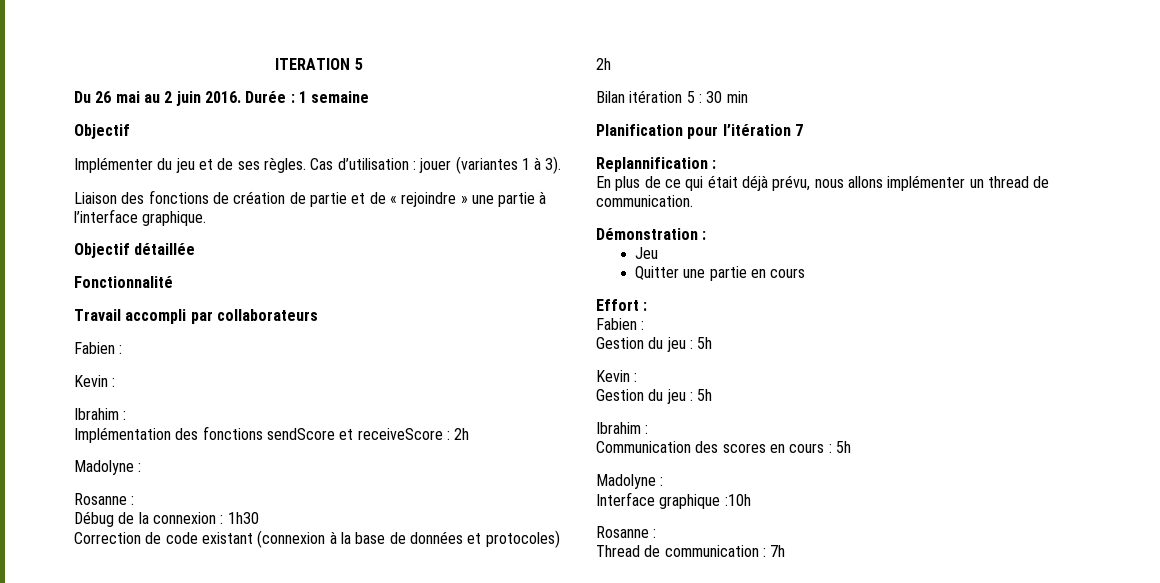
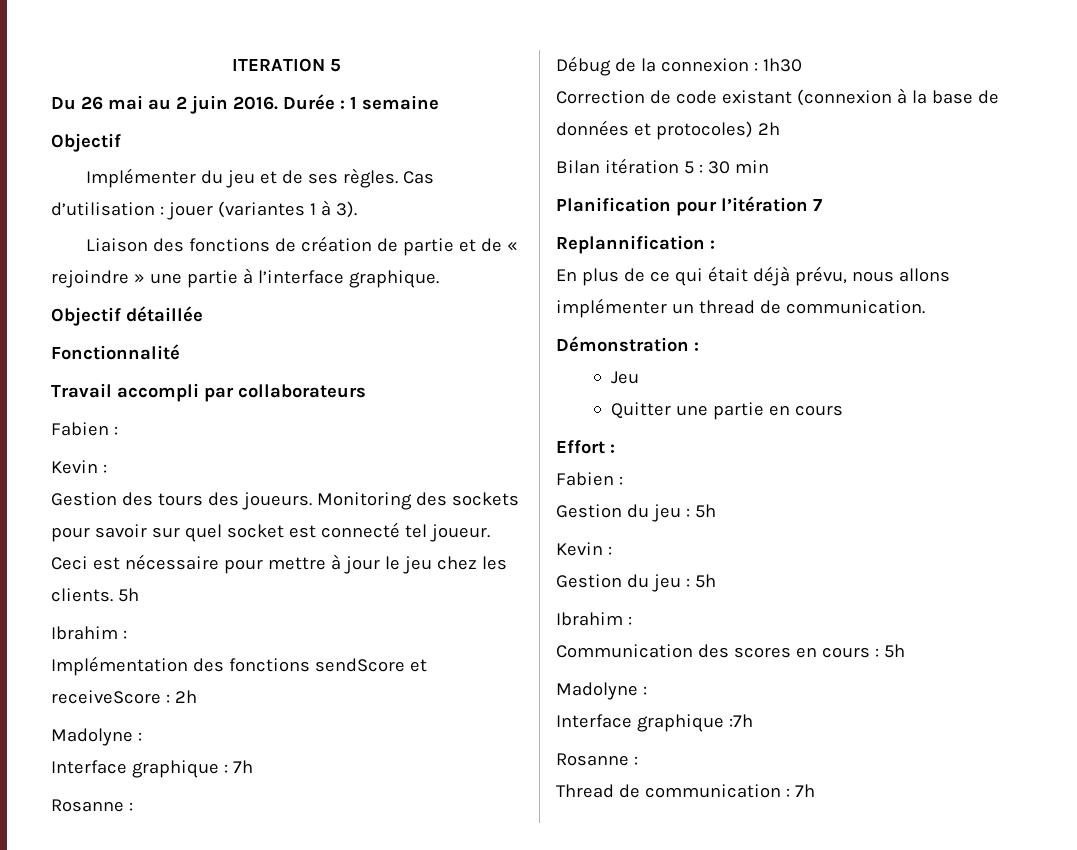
+ Gestion des tours des joueurs. Monitoring des sockets pour savoir sur quel socket est connecté tel joueur. Ceci est nécessaire pour mettre à jour le jeu chez les clients. 5h
+ Interface graphique : 7h
- Interface graphique :10h
+ Interface graphique :7h

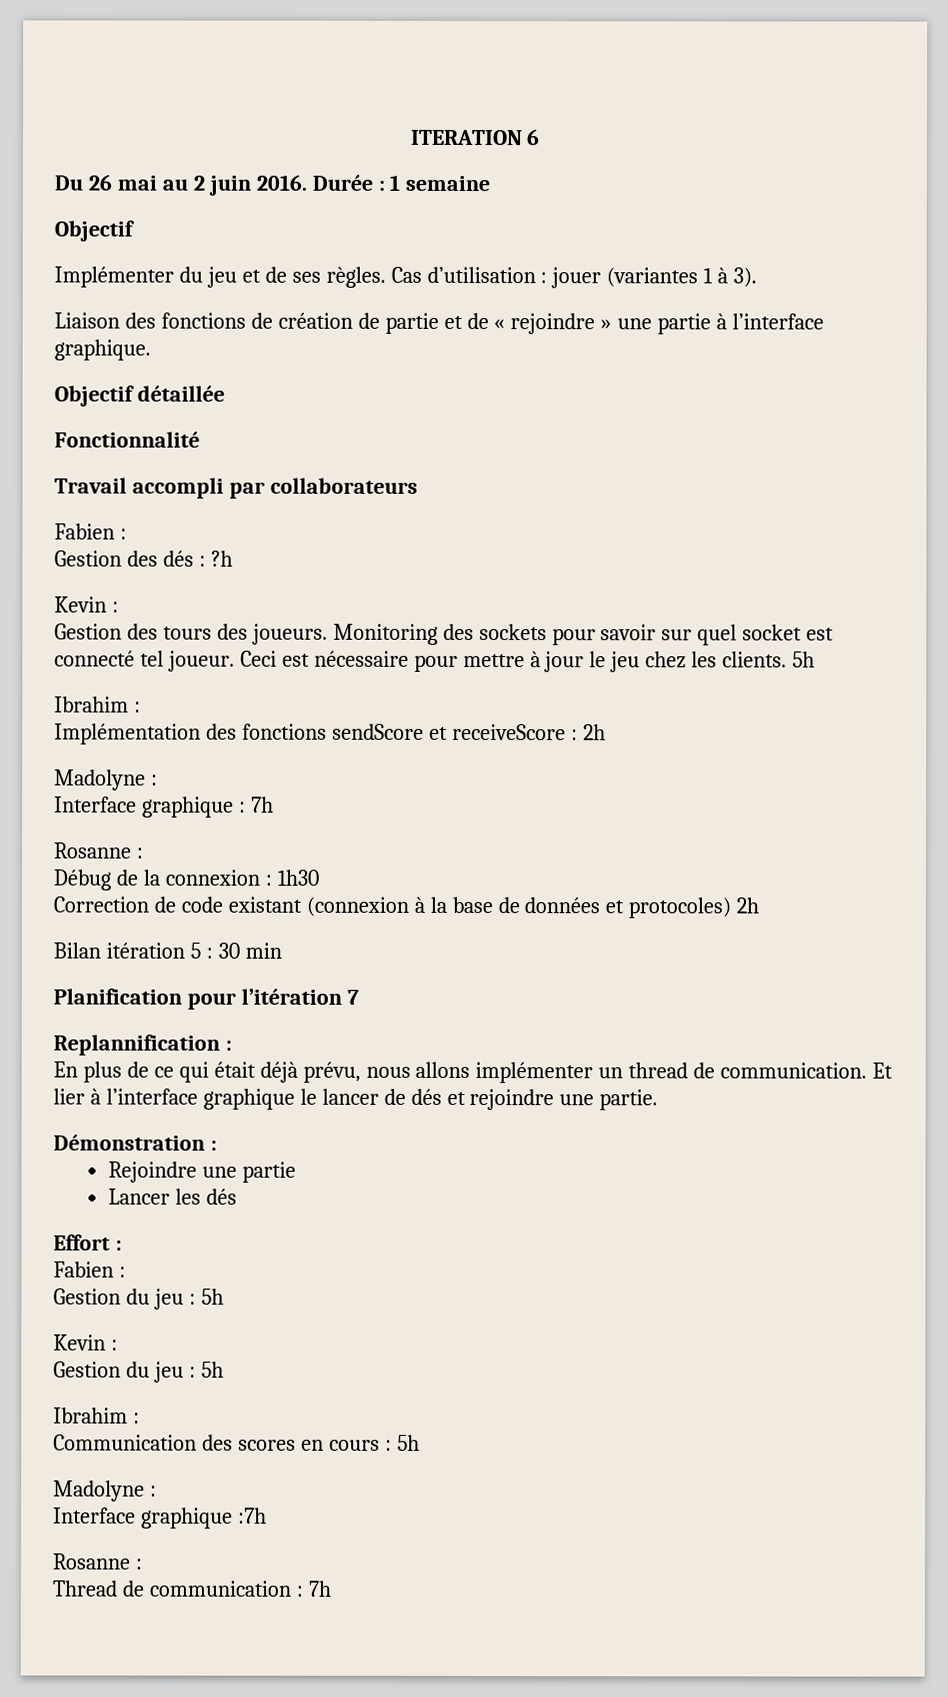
- ITERATION 5
+ ITERATION 6
+ Gestion des dés : ?h
+ Et lier à l’interface graphique le lancer de dés et rejoindre une partie.
- Jeu
- Quitter une partie en cours
+ Rejoindre une partie
+ Lancer les dés

